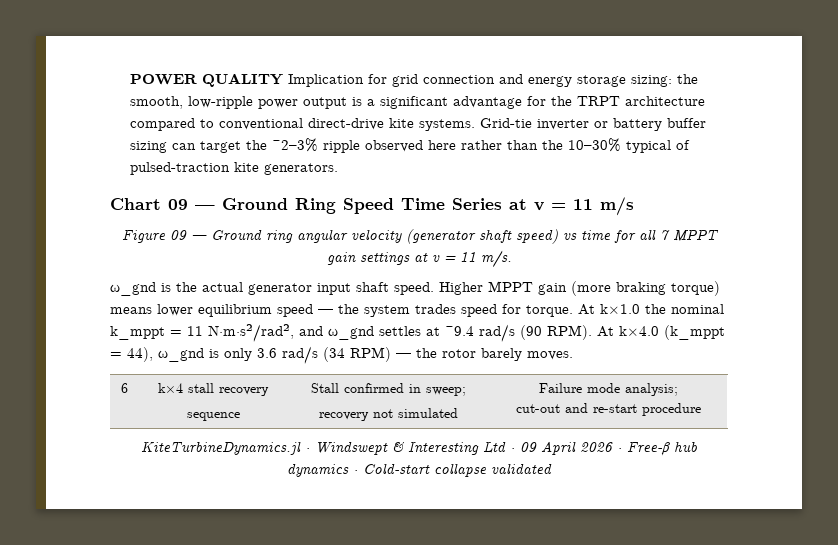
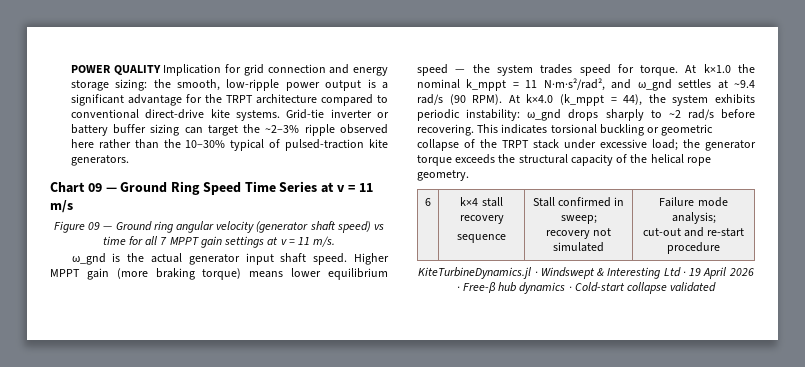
- At k×4.0 (k_mppt = 44), ω_gnd is only 3.6 rad/s (34 RPM) — the rotor barely moves.
+ At k×4.0 (k_mppt = 44), the system exhibits periodic instability: ω_gnd drops sharply to ~2 rad/s before recovering. This indicates torsional buckling or geometric collapse of the TRPT stack under excessive load; the generator torque exceeds the structural capacity of the helical rope geometry.
- KiteTurbineDynamics.jl · Windswept & Interesting Ltd · 09 April 2026 · Free-β hub dynamics · Cold-start collapse validated
+ KiteTurbineDynamics.jl · Windswept & Interesting Ltd · 19 April 2026 · Free-β hub dynamics · Cold-start collapse validated

